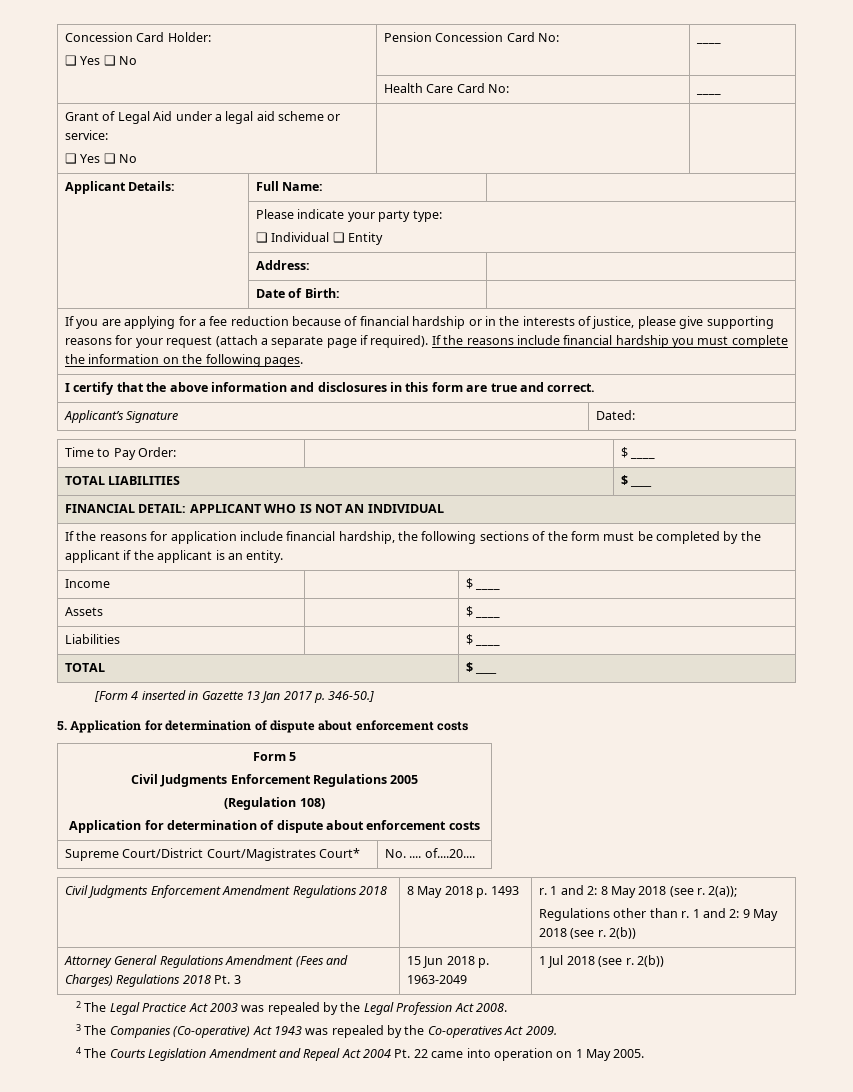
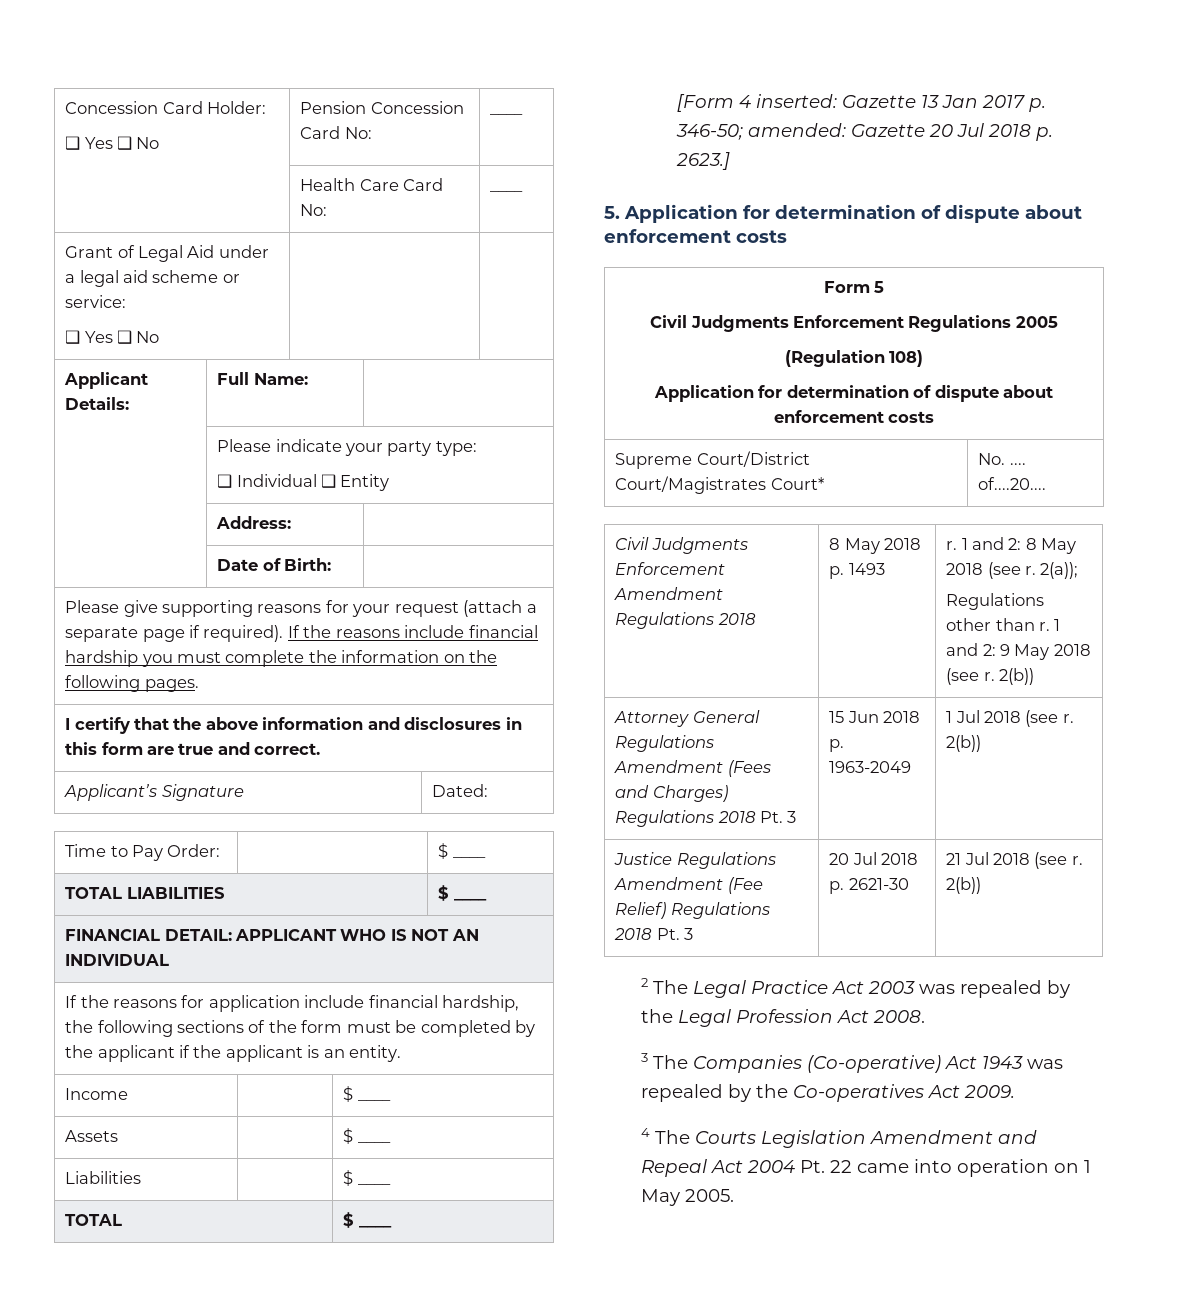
- If you are applying for a fee reduction because of financial hardship or in the interests of justice, please give supporting reasons for your request (attach a separate page if required).
+ Please give supporting reasons for your request (attach a separate page if required).
- [Form 4 inserted in Gazette 13 Jan 2017 p. 346-50.]
+ [Form 4 inserted: Gazette 13 Jan 2017 p. 346-50; amended: Gazette 20 Jul 2018 p. 2623.]
+ Justice Regulations Amendment (Fee Relief) Regulations 2018 Pt. 3 | 20 Jul 2018 p. 2621-30 | 21 Jul 2018 (see r. 2(b))

